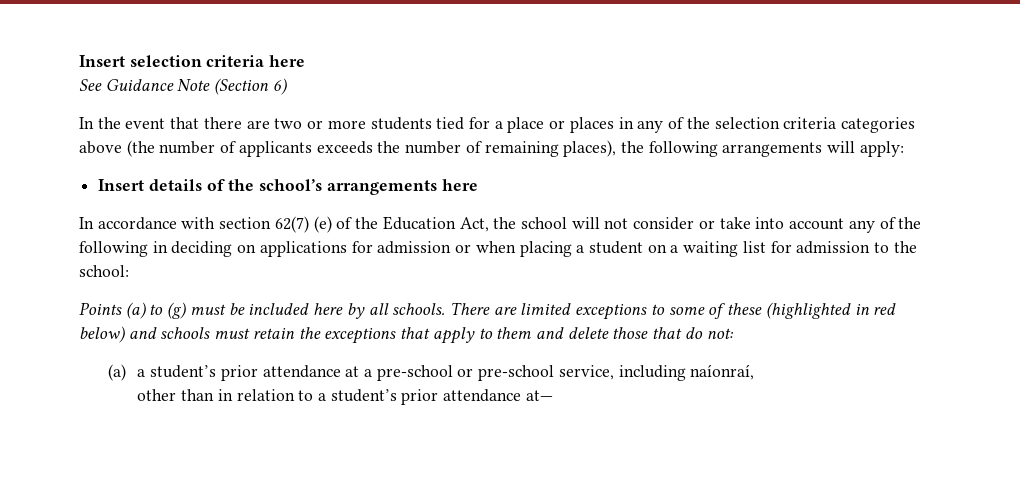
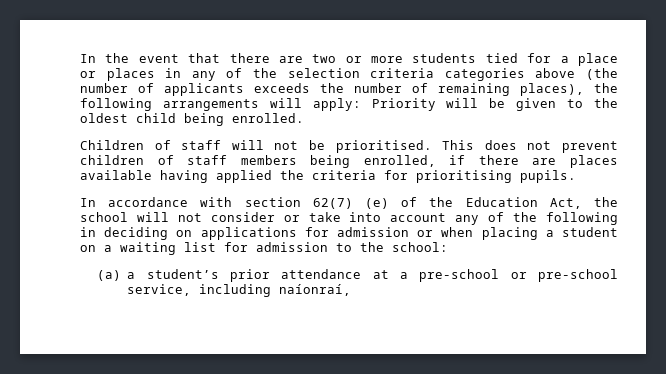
- Insert selection criteria here
- See Guidance Note (Section 6)
- In the event that there are two or more students tied for a place or places in any of the selection criteria categories above (the number of applicants exceeds the number of remaining places), the following arrangements will apply:
- Insert details of the school’s arrangements here
+ In the event that there are two or more students tied for a place or places in any of the selection criteria categories above (the number of applicants exceeds the number of remaining places), the following arrangements will apply: Priority will be given to the oldest child being enrolled.
+ Children of staff will not be prioritised. This does not prevent children of staff members being enrolled, if there are places available having applied the criteria for prioritising pupils.
- Points (a) to (g) must be included here by all schools. There are limited exceptions to some of these (highlighted in red below) and schools must retain the exceptions that apply to them and delete those that do not:
- other than in relation to a student’s prior attendance at—

